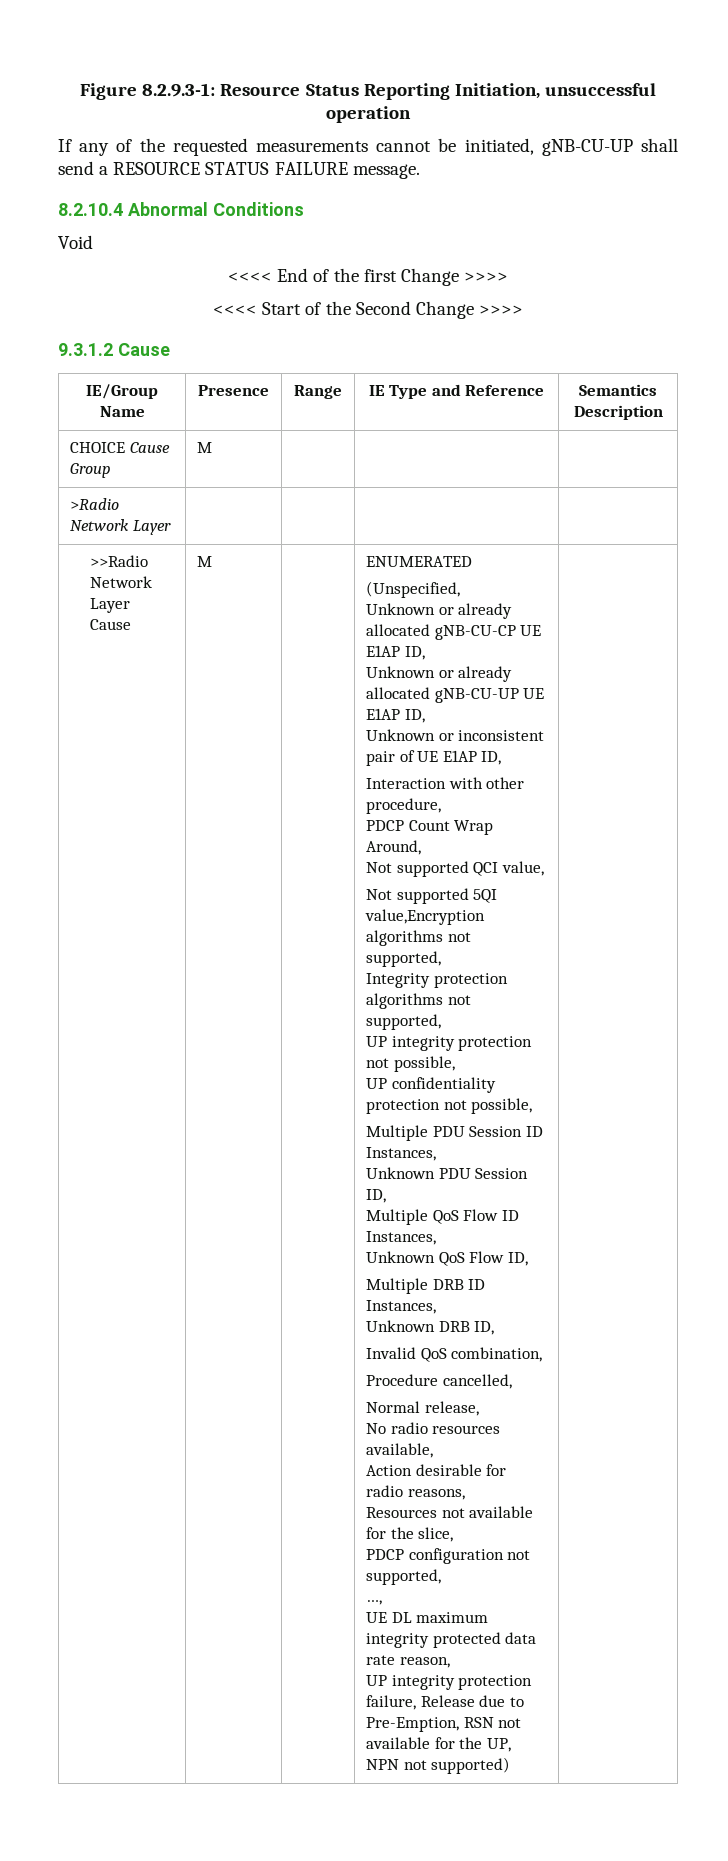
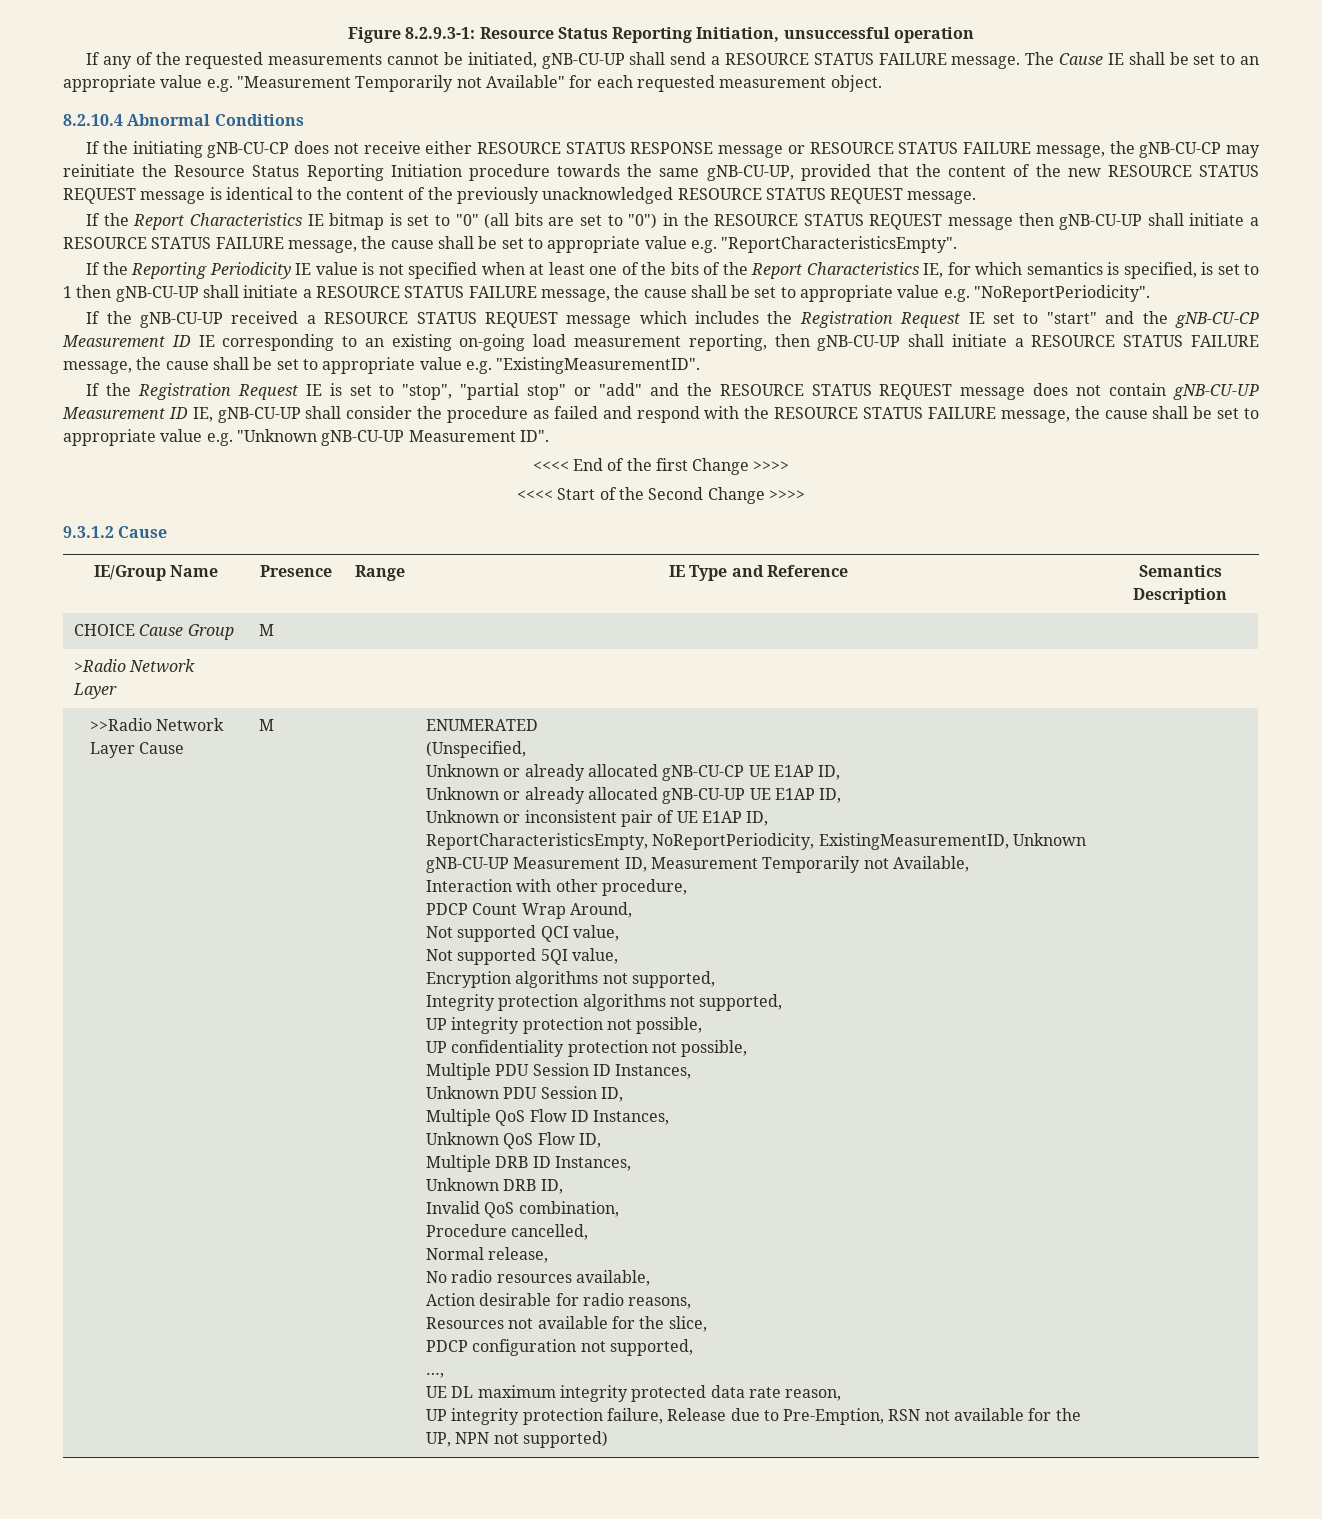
- If any of the requested measurements cannot be initiated, gNB-CU-UP shall send a RESOURCE STATUS FAILURE message.
+ If any of the requested measurements cannot be initiated, gNB-CU-UP shall send a RESOURCE STATUS FAILURE message. The Cause IE shall be set to an appropriate value e.g. "Measurement Temporarily not Available" for each requested measurement object.
  8.2.10.4 Abnormal Conditions
- Void
+ If the initiating gNB-CU-CP does not receive either RESOURCE STATUS RESPONSE message or RESOURCE STATUS FAILURE message, the gNB-CU-CP may reinitiate the Resource Status Reporting Initiation procedure towards the same gNB-CU-UP, provided that the content of the new RESOURCE STATUS REQUEST message is identical to the content of the previously unacknowledged RESOURCE STATUS REQUEST message.
+ If the Report Characteristics IE bitmap is set to "0" (all bits are set to "0") in the RESOURCE STATUS REQUEST message then gNB-CU-UP shall initiate a RESOURCE STATUS FAILURE message, the cause shall be set to appropriate value e.g. "ReportCharacteristicsEmpty".
+ If the Reporting Periodicity IE value is not specified when at least one of the bits of the Report Characteristics IE, for which semantics is specified, is set to 1 then gNB-CU-UP shall initiate a RESOURCE STATUS FAILURE message, the cause shall be set to appropriate value e.g. "NoReportPeriodicity".
+ If the gNB-CU-UP received a RESOURCE STATUS REQUEST message which includes the Registration Request IE set to "start" and the gNB-CU-CP Measurement ID IE corresponding to an existing on-going load measurement reporting, then gNB-CU-UP shall initiate a RESOURCE STATUS FAILURE message, the cause shall be set to appropriate value e.g. "ExistingMeasurementID".
+ If the Registration Request IE is set to "stop", "partial stop" or "add" and the RESOURCE STATUS REQUEST message does not contain gNB-CU-UP Measurement ID IE, gNB-CU-UP shall consider the procedure as failed and respond with the RESOURCE STATUS FAILURE message, the cause shall be set to appropriate value e.g. "Unknown gNB-CU-UP Measurement ID".
+ ReportCharacteristicsEmpty, NoReportPeriodicity, ExistingMeasurementID, Unknown gNB-CU-UP Measurement ID, Measurement Temporarily not Available,
- Not supported 5QI value,Encryption algorithms not supported,
+ Not supported 5QI value,
+ Encryption algorithms not supported,

